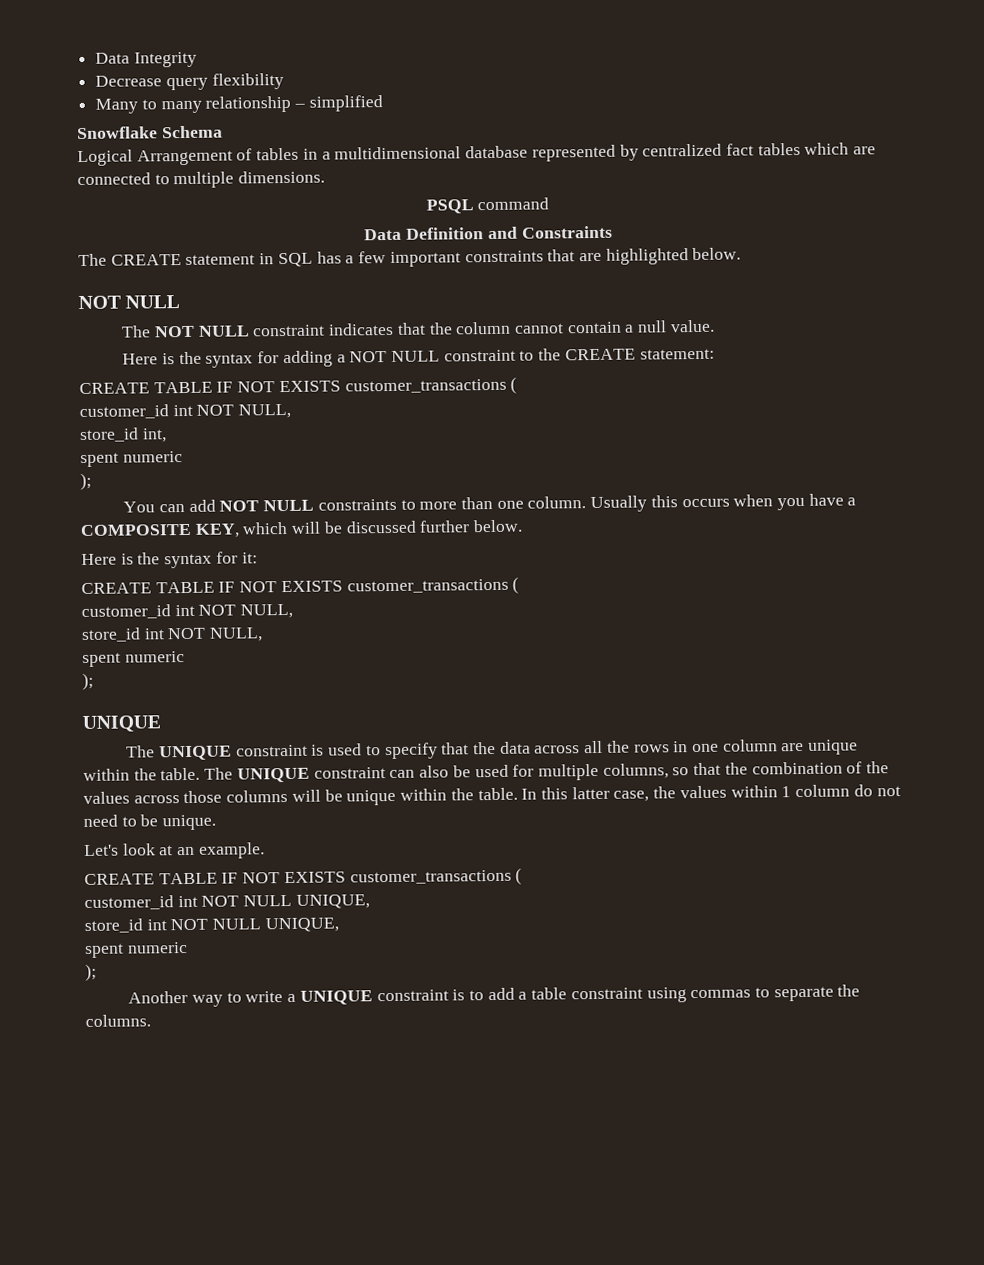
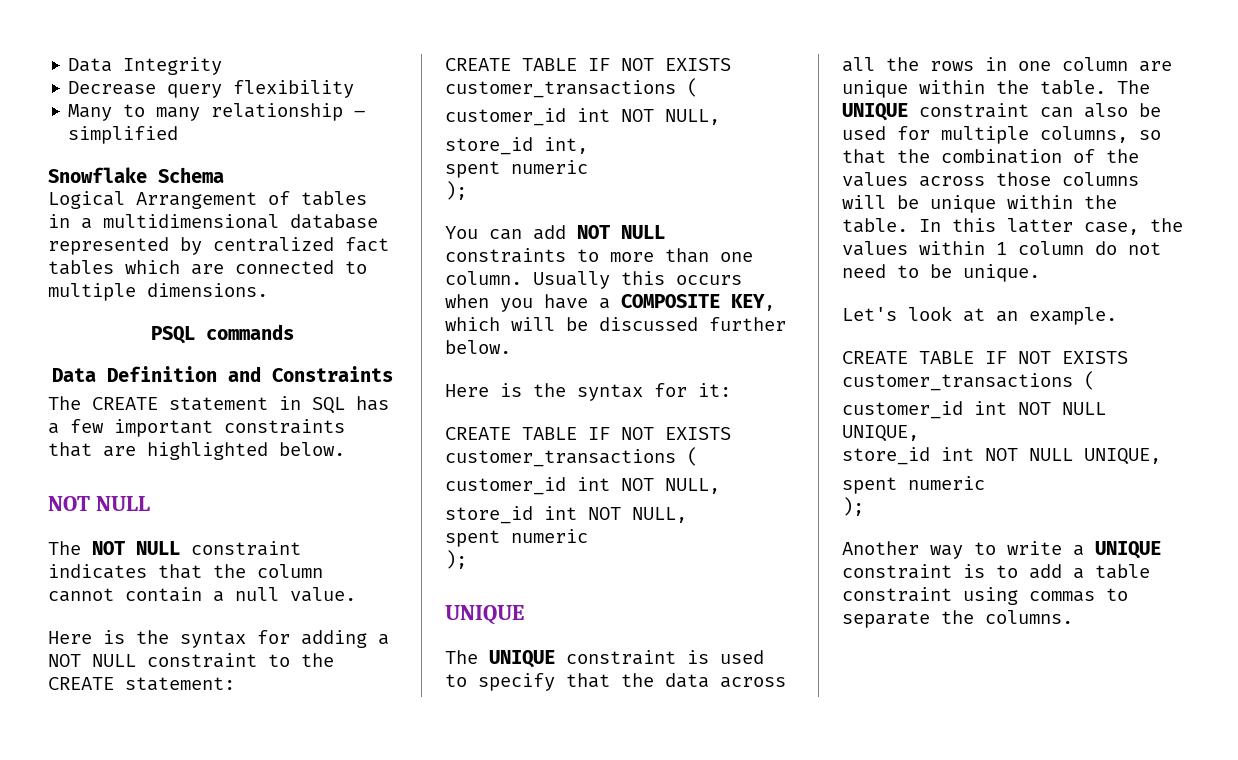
- PSQL command
+ PSQL commands

